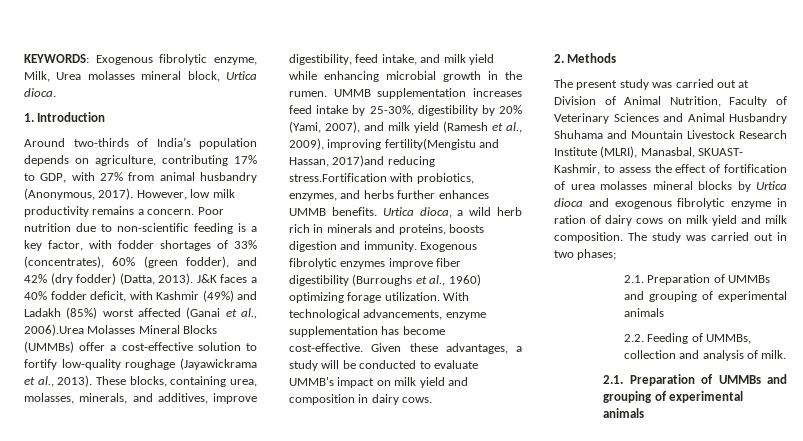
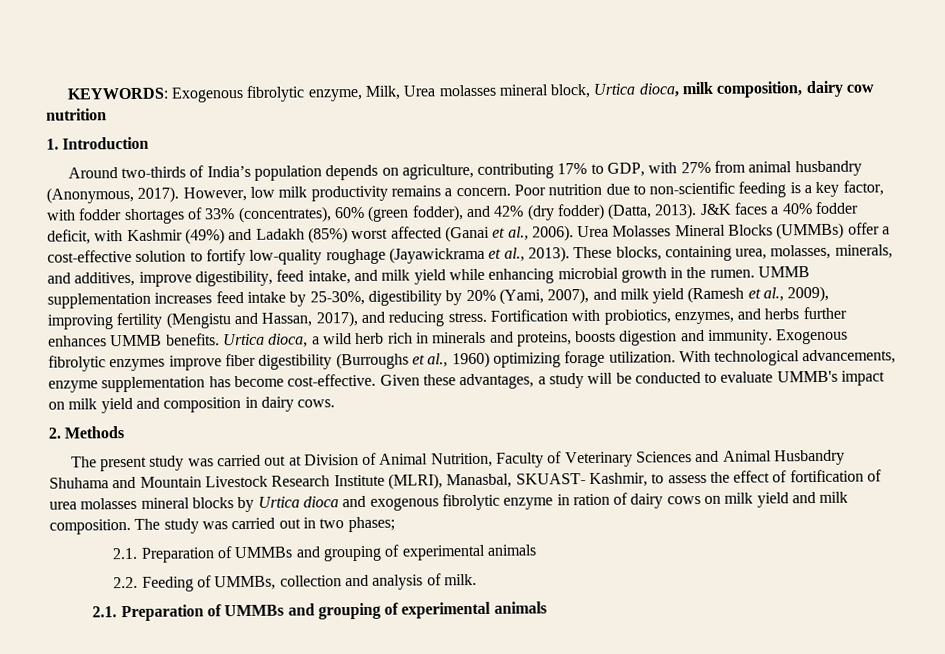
- KEYWORDS: Exogenous fibrolytic enzyme, Milk, Urea molasses mineral block, Urtica dioca.
+ KEYWORDS: Exogenous fibrolytic enzyme, Milk, Urea molasses mineral block, Urtica dioca, milk composition, dairy cow nutrition
- J&K faces a 40% fodder deficit, with Kashmir (49%) and Ladakh (85%) worst affected (Ganai et al., 2006).Urea Molasses Mineral Blocks (UMMBs) offer a cost-effective solution to fortify low-quality roughage (Jayawickrama et al., 2013).
+ J&K faces a 40% fodder deficit, with Kashmir (49%) and Ladakh (85%) worst affected (Ganai et al., 2006). Urea Molasses Mineral Blocks (UMMBs) offer a cost-effective solution to fortify low-quality roughage (Jayawickrama et al., 2013).
- UMMB supplementation increases feed intake by 25-30%, digestibility by 20% (Yami, 2007), and milk yield (Ramesh et al., 2009), improving fertility(Mengistu and Hassan, 2017)and reducing stress.Fortification with probiotics, enzymes, and herbs further enhances UMMB benefits.
+ UMMB supplementation increases feed intake by 25-30%, digestibility by 20% (Yami, 2007), and milk yield (Ramesh et al., 2009), improving fertility (Mengistu and Hassan, 2017), and reducing stress. Fortification with probiotics, enzymes, and herbs further enhances UMMB benefits.

